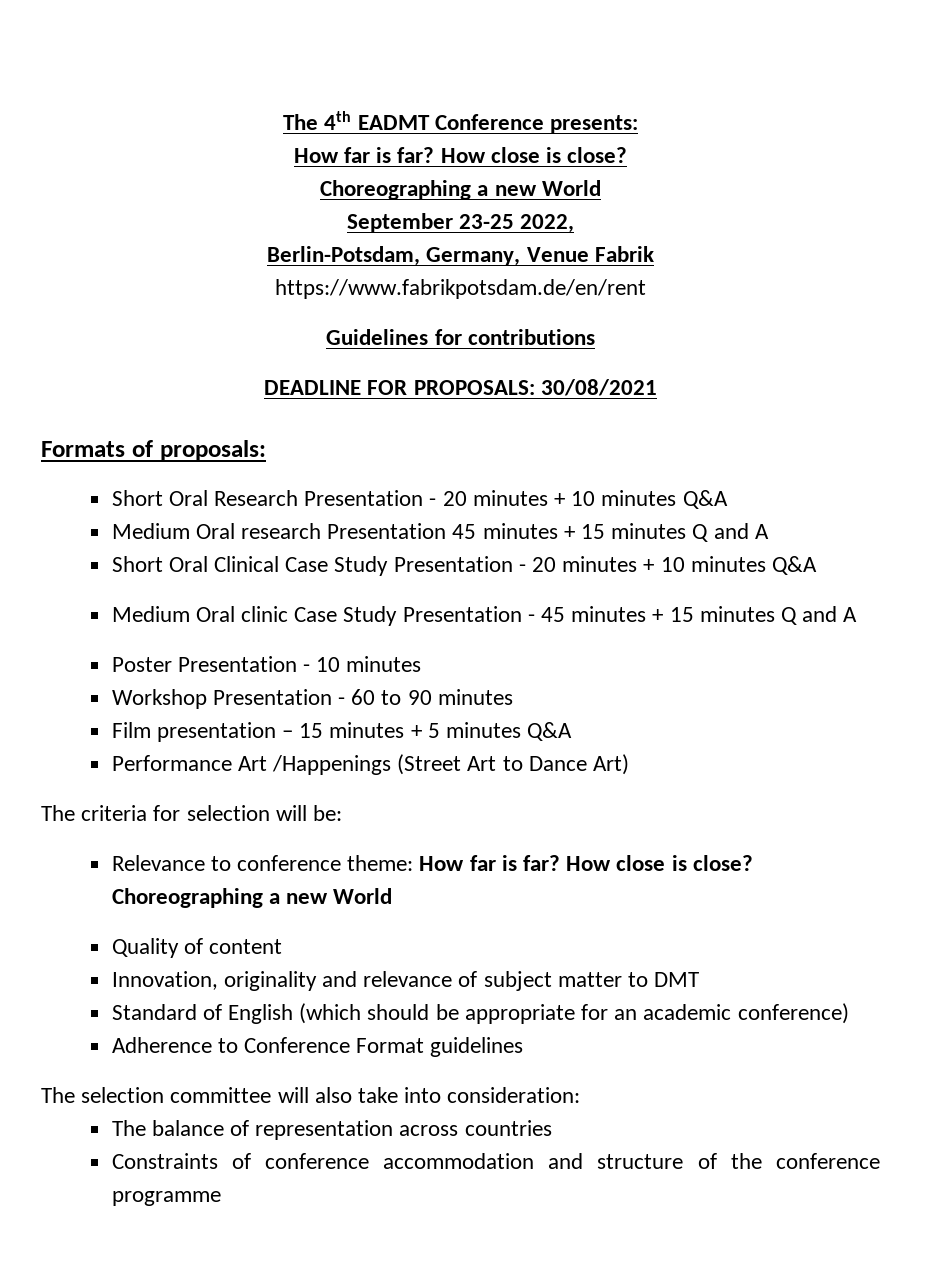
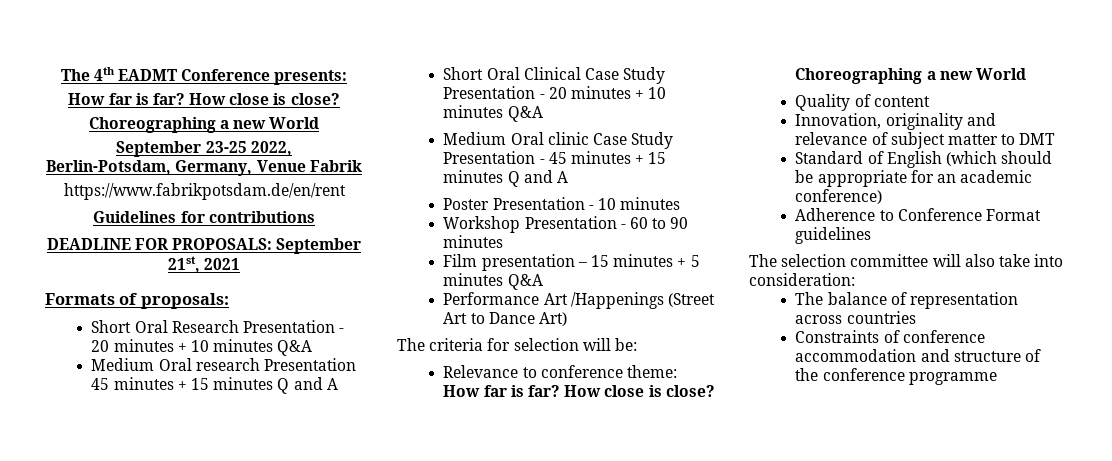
- DEADLINE FOR PROPOSALS: 30/08/2021
+ DEADLINE FOR PROPOSALS: September 21st, 2021

